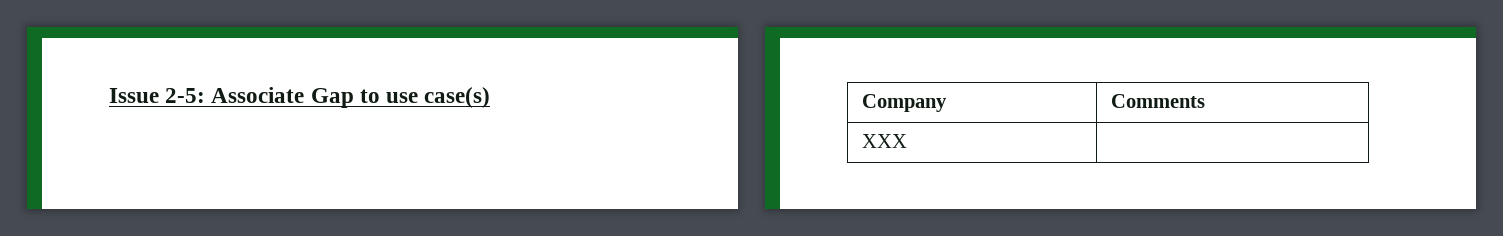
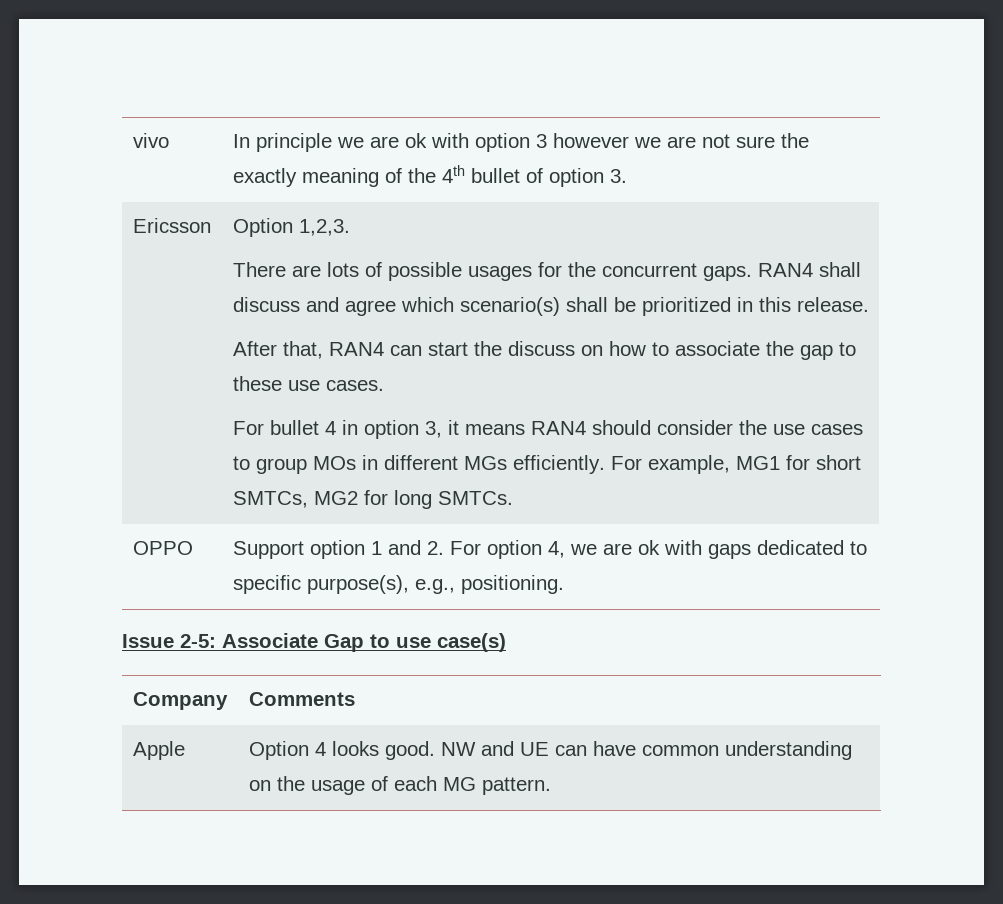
+ vivo | In principle we are ok with option 3 however we are not sure the exactly meaning of the 4th bullet of option 3.
+ Ericsson | Option 1,2,3.
+ There are lots of possible usages for the concurrent gaps. RAN4 shall discuss and agree which scenario(s) shall be prioritized in this release.
+ After that, RAN4 can start the discuss on how to associate the gap to these use cases.
+ For bullet 4 in option 3, it means RAN4 should consider the use cases to group MOs in different MGs efficiently. For example, MG1 for short SMTCs, MG2 for long SMTCs.
+ OPPO | Support option 1 and 2. For option 4, we are ok with gaps dedicated to specific purpose(s), e.g., positioning.
- XXX |
+ Apple | Option 4 looks good. NW and UE can have common understanding on the usage of each MG pattern.

